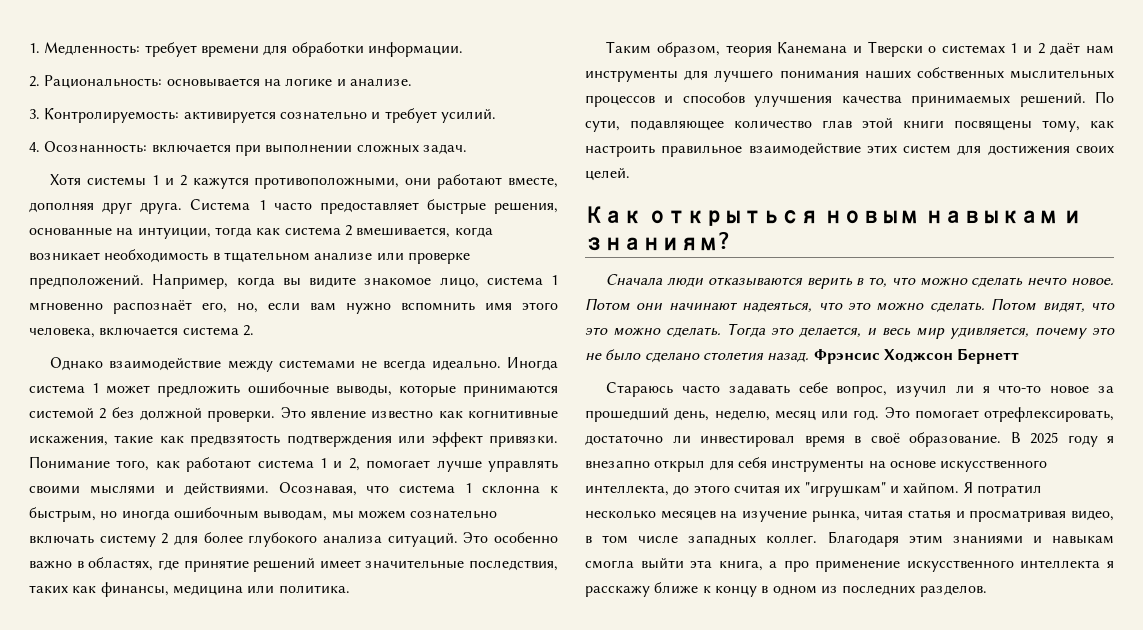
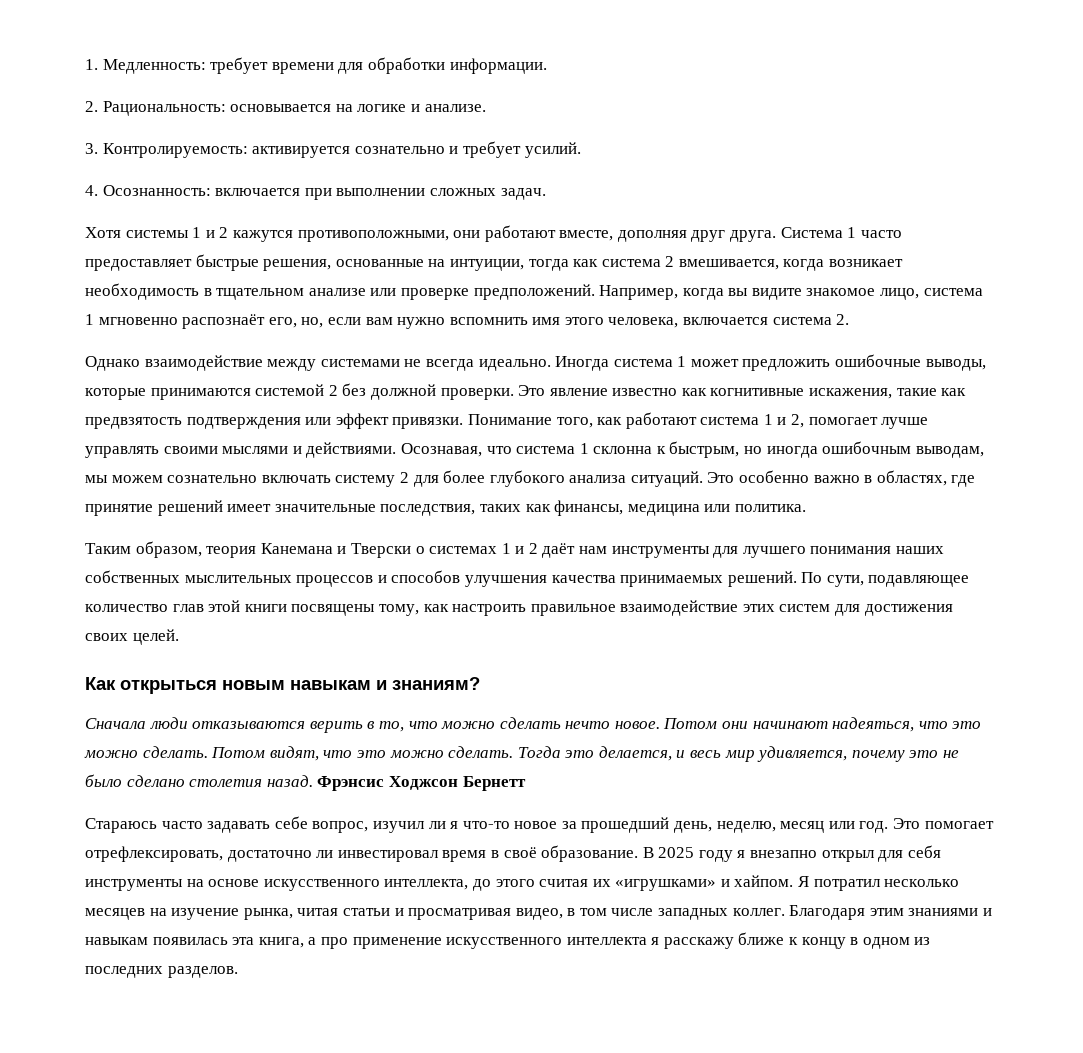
- В 2025 году я внезапно открыл для себя инструменты на основе искусственного интеллекта, до этого считая их "игрушкам" и хайпом.
+ В 2025 году я внезапно открыл для себя инструменты на основе искусственного интеллекта, до этого считая их «игрушками» и хайпом.
- Я потратил несколько месяцев на изучение рынка, читая статья и просматривая видео, в том числе западных коллег.
+ Я потратил несколько месяцев на изучение рынка, читая статьи и просматривая видео, в том числе западных коллег.
- Благодаря этим знаниями и навыкам смогла выйти эта книга, а про применение искусственного интеллекта я расскажу ближе к концу в одном из последних разделов.
+ Благодаря этим знаниями и навыкам появилась эта книга, а про применение искусственного интеллекта я расскажу ближе к концу в одном из последних разделов.

